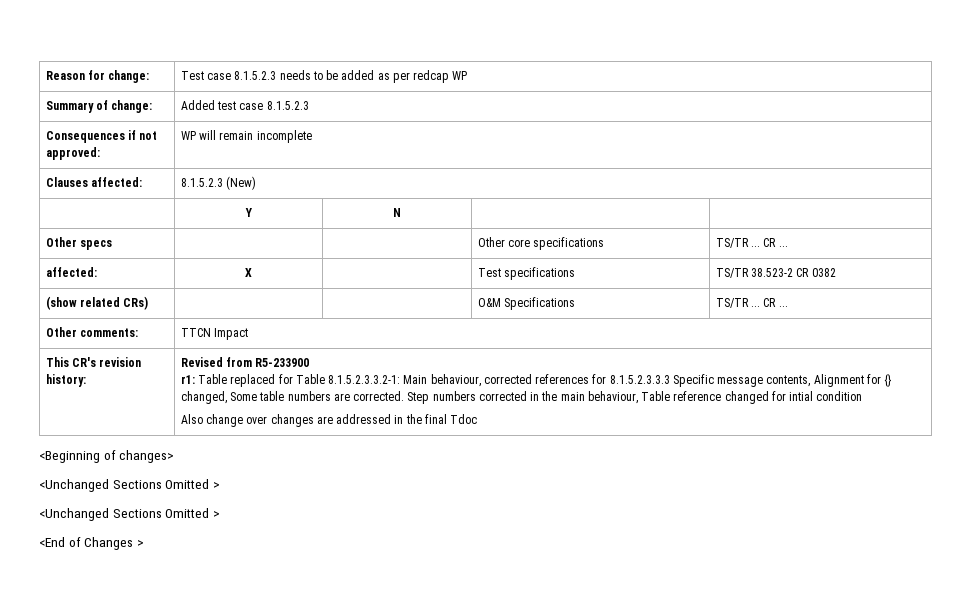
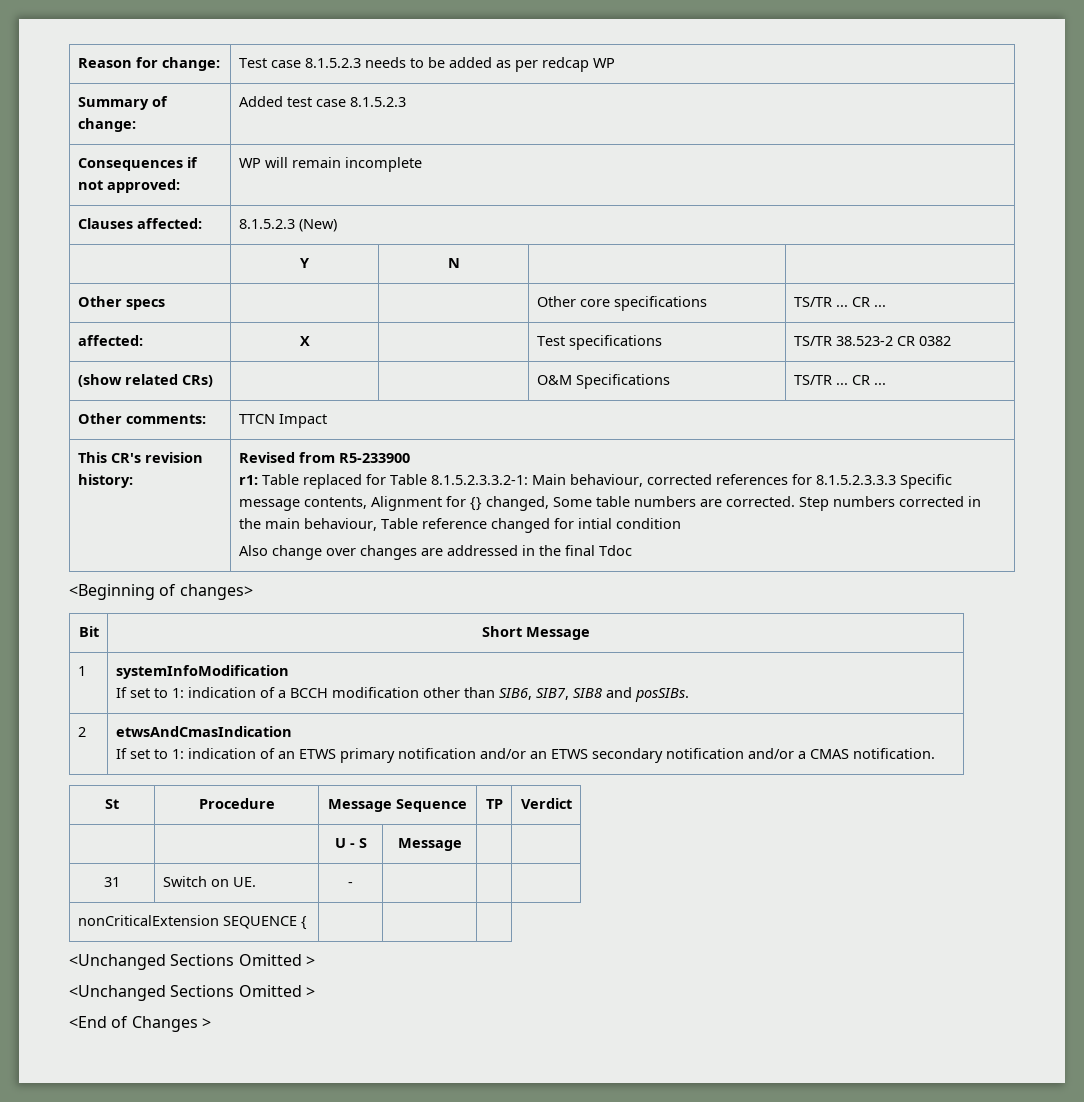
+ Bit | Short Message
+ 1 | systemInfoModification
+ If set to 1: indication of a BCCH modification other than SIB6, SIB7, SIB8 and posSIBs.
+ 2 | etwsAndCmasIndication
+ If set to 1: indication of an ETWS primary notification and/or an ETWS secondary notification and/or a CMAS notification.
+ St | Procedure | Message Sequence | TP | Verdict
+ | | U - S | Message | |
+ 31 | Switch on UE. | - | | |
+ nonCriticalExtension SEQUENCE { | | |

